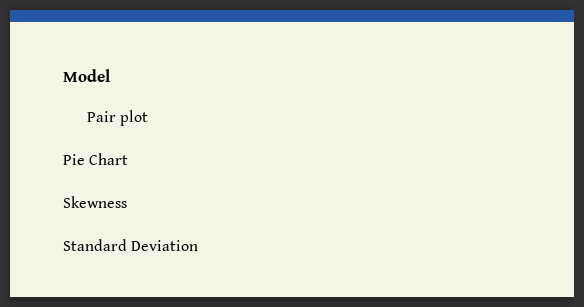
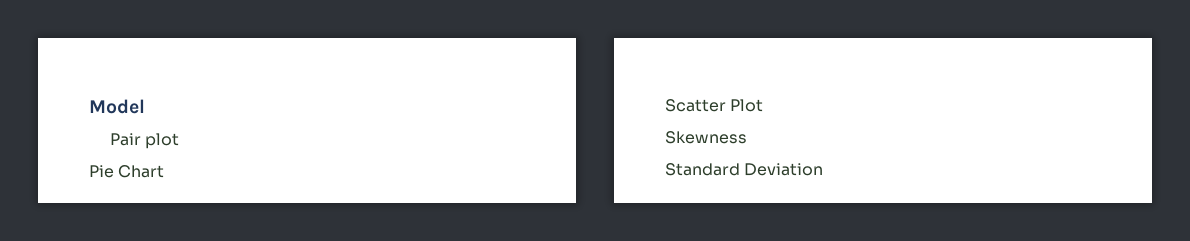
+ Scatter Plot

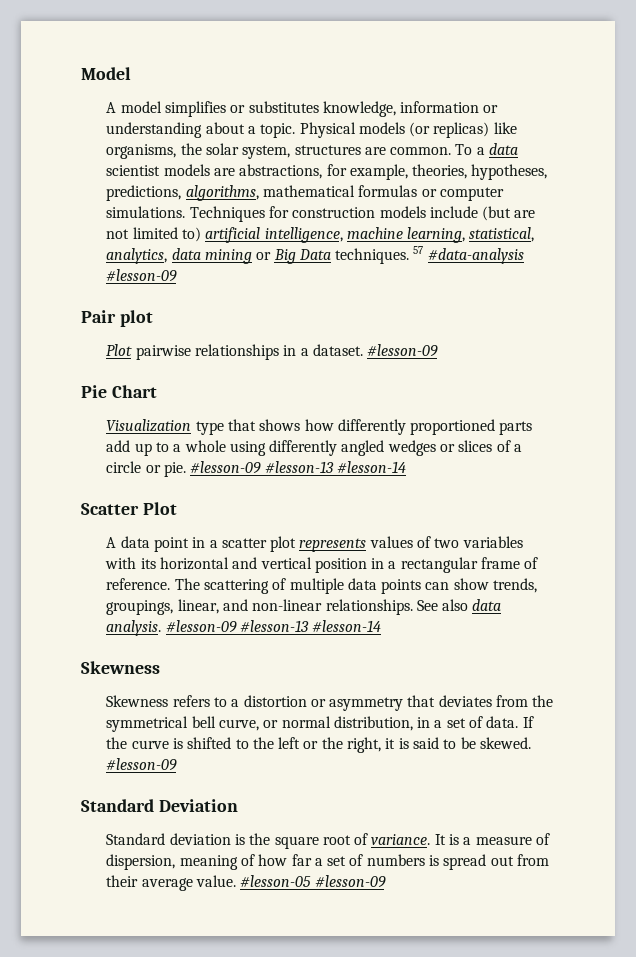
+ A model simplifies or substitutes knowledge, information or understanding about a topic. Physical models (or replicas) like organisms, the solar system, structures are common. To a data scientist models are abstractions, for example, theories, hypotheses, predictions, algorithms, mathematical formulas or computer simulations. Techniques for construction models include (but are not limited to) artificial intelligence, machine learning, statistical, analytics, data mining or Big Data techniques. 57 #data-analysis #lesson-09
  Pair plot
+ Plot pairwise relationships in a dataset. #lesson-09
  Pie Chart
+ Visualization type that shows how differently proportioned parts add up to a whole using differently angled wedges or slices of a circle or pie. #lesson-09 #lesson-13 #lesson-14
  Scatter Plot
+ A data point in a scatter plot represents values of two variables with its horizontal and vertical position in a rectangular frame of reference. The scattering of multiple data points can show trends, groupings, linear, and non-linear relationships. See also data analysis. #lesson-09 #lesson-13 #lesson-14
  Skewness
+ Skewness refers to a distortion or asymmetry that deviates from the symmetrical bell curve, or normal distribution, in a set of data. If the curve is shifted to the left or the right, it is said to be skewed. #lesson-09
  Standard Deviation
+ Standard deviation is the square root of variance. It is a measure of dispersion, meaning of how far a set of numbers is spread out from their average value. #lesson-05 #lesson-09

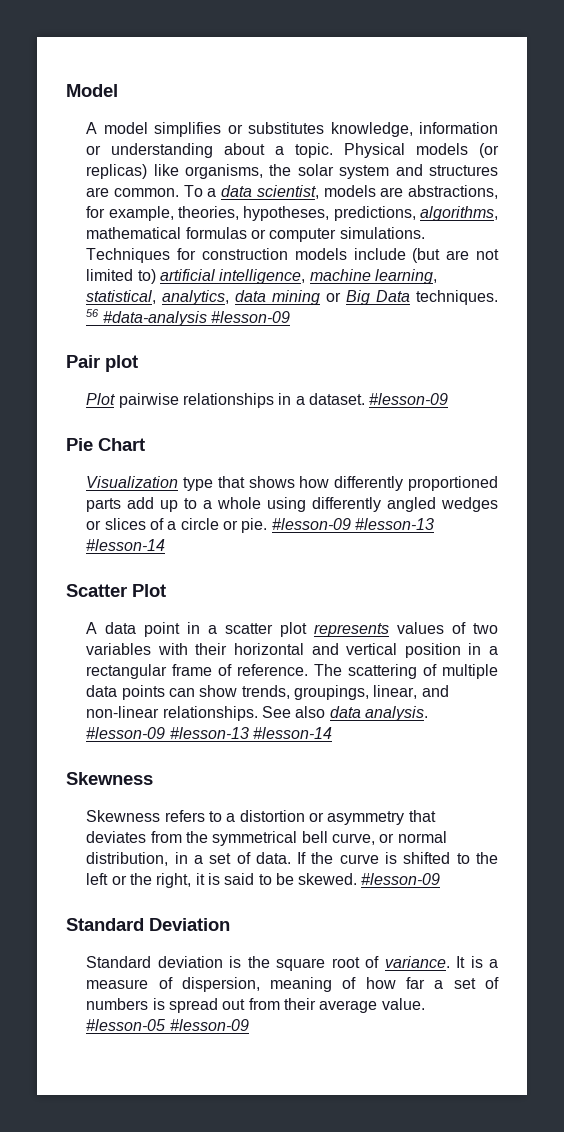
- Physical models (or replicas) like organisms, the solar system, structures are common.
+ Physical models (or replicas) like organisms, the solar system and structures are common.
- To a data scientist models are abstractions, for example, theories, hypotheses, predictions, algorithms, mathematical formulas or computer simulations.
+ To a data scientist, models are abstractions, for example, theories, hypotheses, predictions, algorithms, mathematical formulas or computer simulations.
- 57 #data-analysis #lesson-09
+ 56 #data-analysis #lesson-09
- A data point in a scatter plot represents values of two variables with its horizontal and vertical position in a rectangular frame of reference.
+ A data point in a scatter plot represents values of two variables with their horizontal and vertical position in a rectangular frame of reference.

